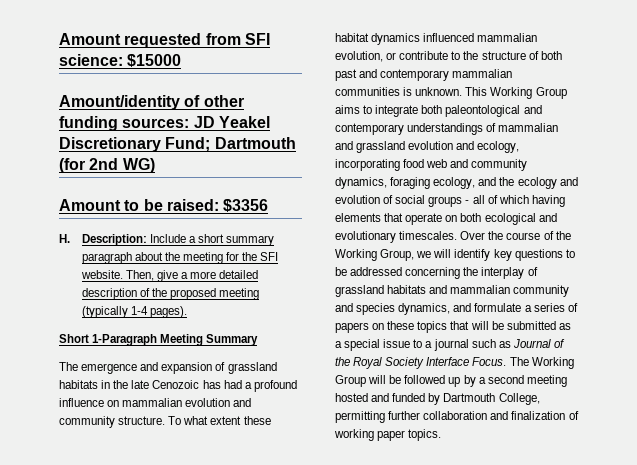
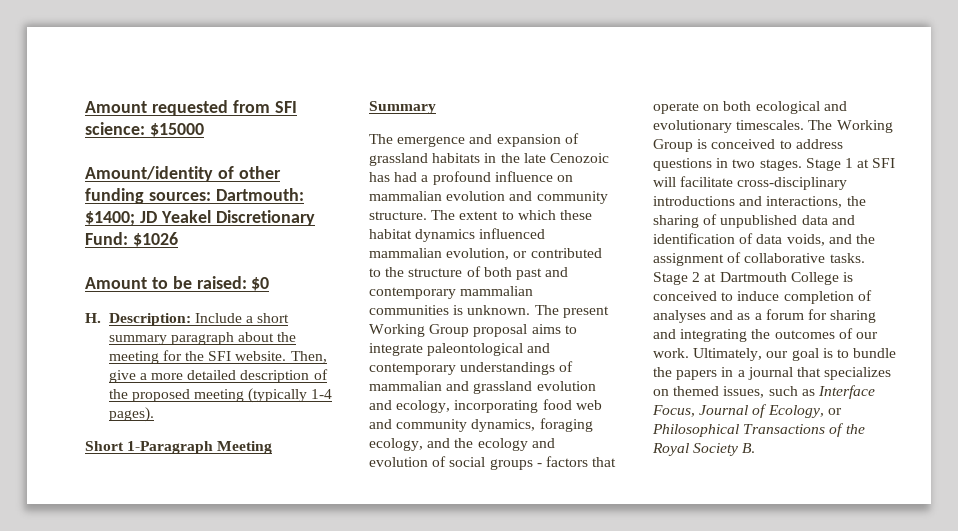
- Amount/identity of other funding sources: JD Yeakel Discretionary Fund; Dartmouth (for 2nd WG)
+ Amount/identity of other funding sources: Dartmouth: $1400; JD Yeakel Discretionary Fund: $1026
- Amount to be raised: $3356
+ Amount to be raised: $0
- To what extent these habitat dynamics influenced mammalian evolution, or contribute to the structure of both past and contemporary mammalian communities is unknown.
+ The extent to which these habitat dynamics influenced mammalian evolution, or contributed to the structure of both past and contemporary mammalian communities is unknown.
- This Working Group aims to integrate both paleontological and contemporary understandings of mammalian and grassland evolution and ecology, incorporating food web and community dynamics, foraging ecology, and the ecology and evolution of social groups - all of which having elements that operate on both ecological and evolutionary timescales.
+ The present Working Group proposal aims to integrate paleontological and contemporary understandings of mammalian and grassland evolution and ecology, incorporating food web and community dynamics, foraging ecology, and the ecology and evolution of social groups - factors that operate on both ecological and evolutionary timescales.
- Over the course of the Working Group, we will identify key questions to be addressed concerning the interplay of grassland habitats and mammalian community and species dynamics, and formulate a series of papers on these topics that will be submitted as a special issue to a journal such as Journal of the Royal Society Interface Focus. The Working Group will be followed up by a second meeting hosted and funded by Dartmouth College, permitting further collaboration and finalization of working paper topics.
+ The Working Group is conceived to address questions in two stages. Stage 1 at SFI will facilitate cross-disciplinary introductions and interactions, the sharing of unpublished data and identification of data voids, and the assignment of collaborative tasks. Stage 2 at Dartmouth College is conceived to induce completion of analyses and as a forum for sharing and integrating the outcomes of our work. Ultimately, our goal is to bundle the papers in a journal that specializes on themed issues, such as Interface Focus, Journal of Ecology, or Philosophical Transactions of the Royal Society B.

